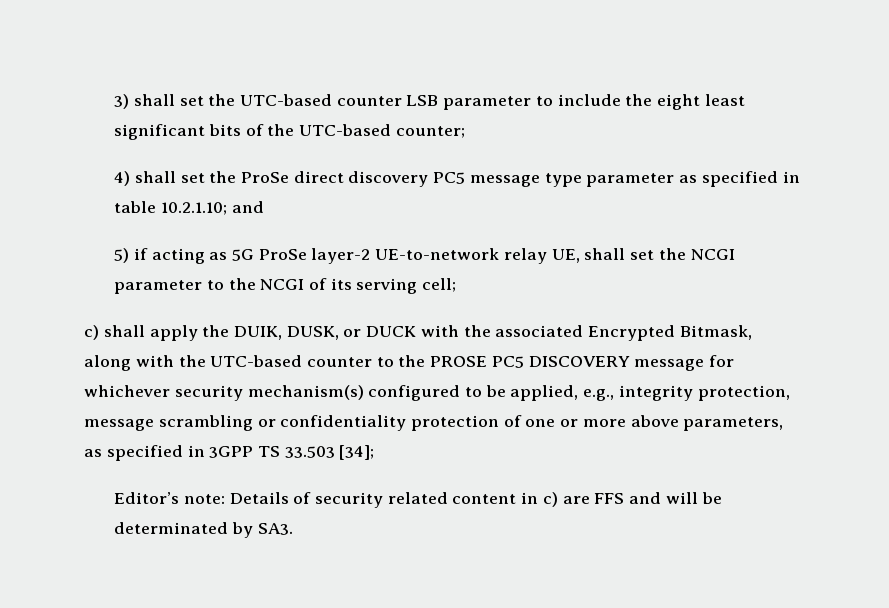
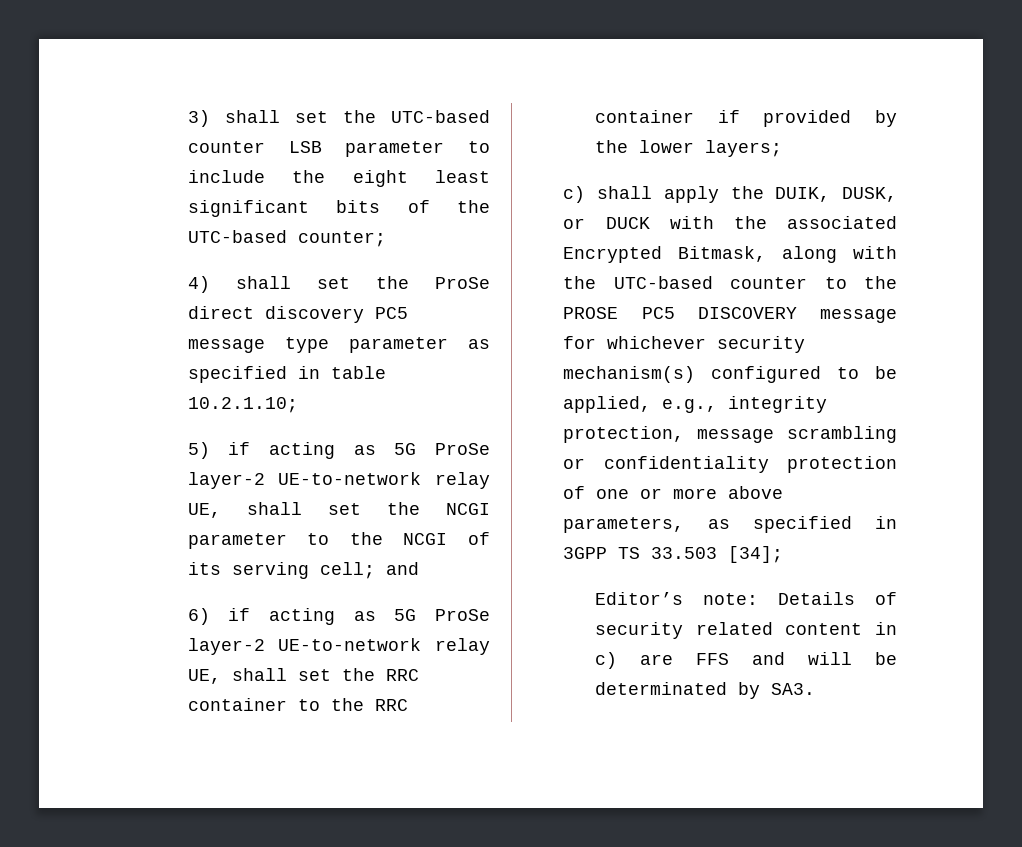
- 4) shall set the ProSe direct discovery PC5 message type parameter as specified in table 10.2.1.10; and
+ 4) shall set the ProSe direct discovery PC5 message type parameter as specified in table 10.2.1.10;
- 5) if acting as 5G ProSe layer-2 UE-to-network relay UE, shall set the NCGI parameter to the NCGI of its serving cell;
+ 5) if acting as 5G ProSe layer-2 UE-to-network relay UE, shall set the NCGI parameter to the NCGI of its serving cell; and
+ 6) if acting as 5G ProSe layer-2 UE-to-network relay UE, shall set the RRC container to the RRC container if provided by the lower layers;

